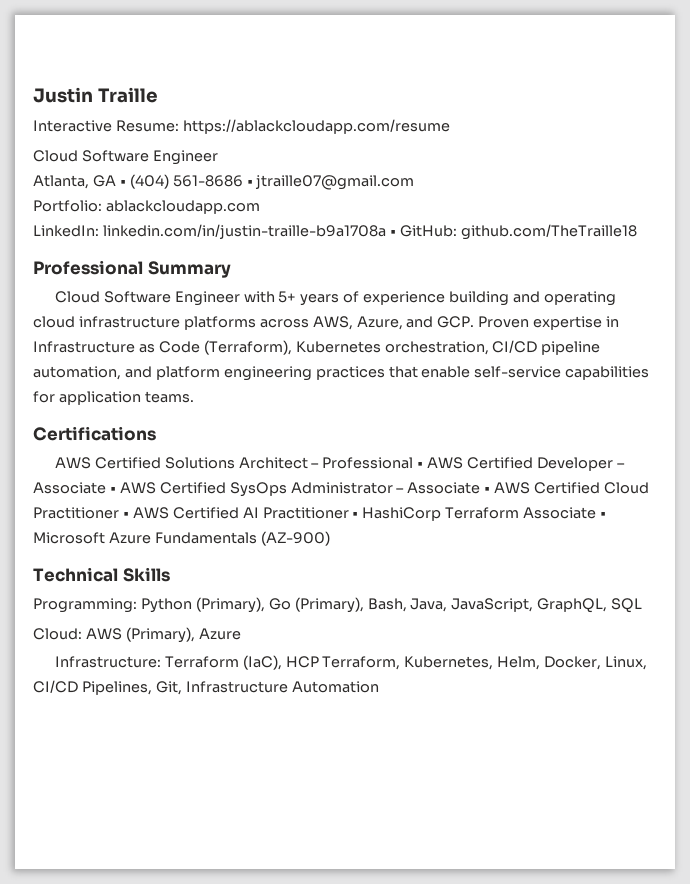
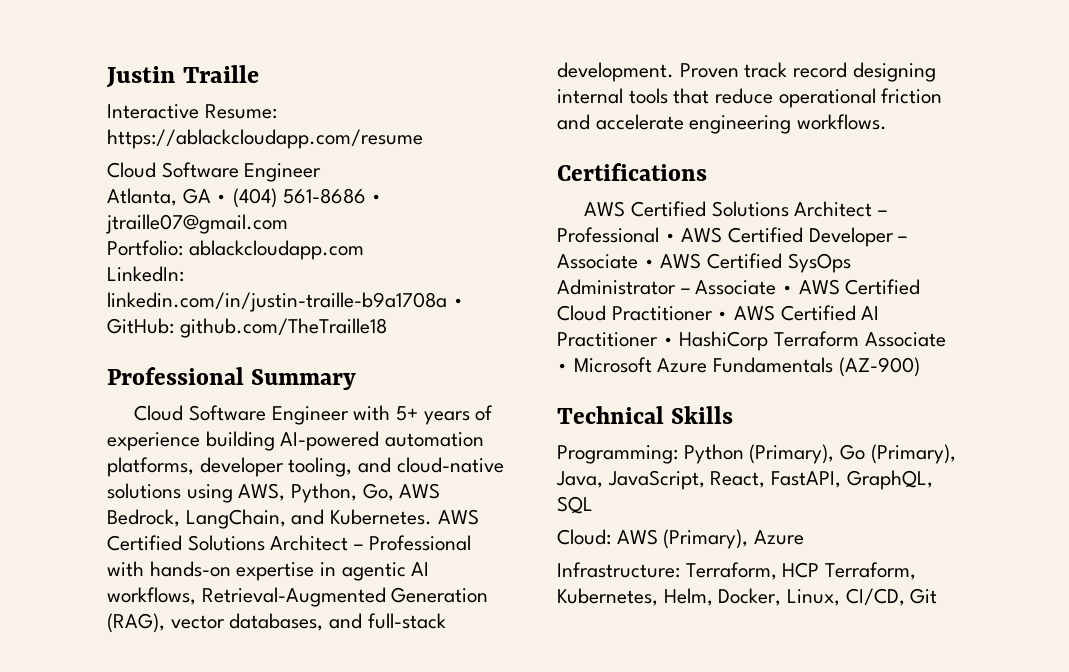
- Cloud Software Engineer with 5+ years of experience building and operating cloud infrastructure platforms across AWS, Azure, and GCP. Proven expertise in Infrastructure as Code (Terraform), Kubernetes orchestration, CI/CD pipeline automation, and platform engineering practices that enable self-service capabilities for application teams.
+ Cloud Software Engineer with 5+ years of experience building AI-powered automation platforms, developer tooling, and cloud-native solutions using AWS, Python, Go, AWS Bedrock, LangChain, and Kubernetes. AWS Certified Solutions Architect – Professional with hands-on expertise in agentic AI workflows, Retrieval-Augmented Generation (RAG), vector databases, and full-stack development. Proven track record designing internal tools that reduce operational friction and accelerate engineering workflows.
- Programming: Python (Primary), Go (Primary), Bash, Java, JavaScript, GraphQL, SQL
+ Programming: Python (Primary), Go (Primary), Java, JavaScript, React, FastAPI, GraphQL, SQL
- Infrastructure: Terraform (IaC), HCP Terraform, Kubernetes, Helm, Docker, Linux, CI/CD Pipelines, Git, Infrastructure Automation
+ Infrastructure: Terraform, HCP Terraform, Kubernetes, Helm, Docker, Linux, CI/CD, Git

